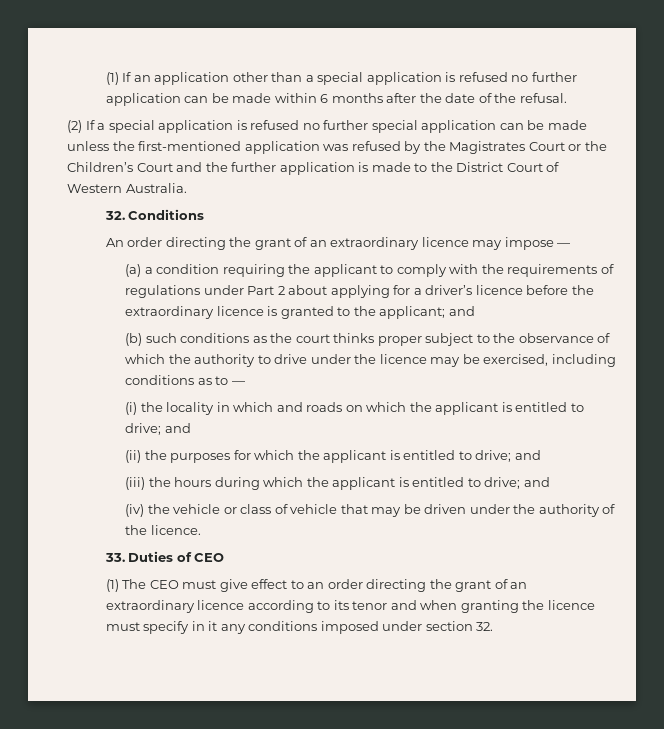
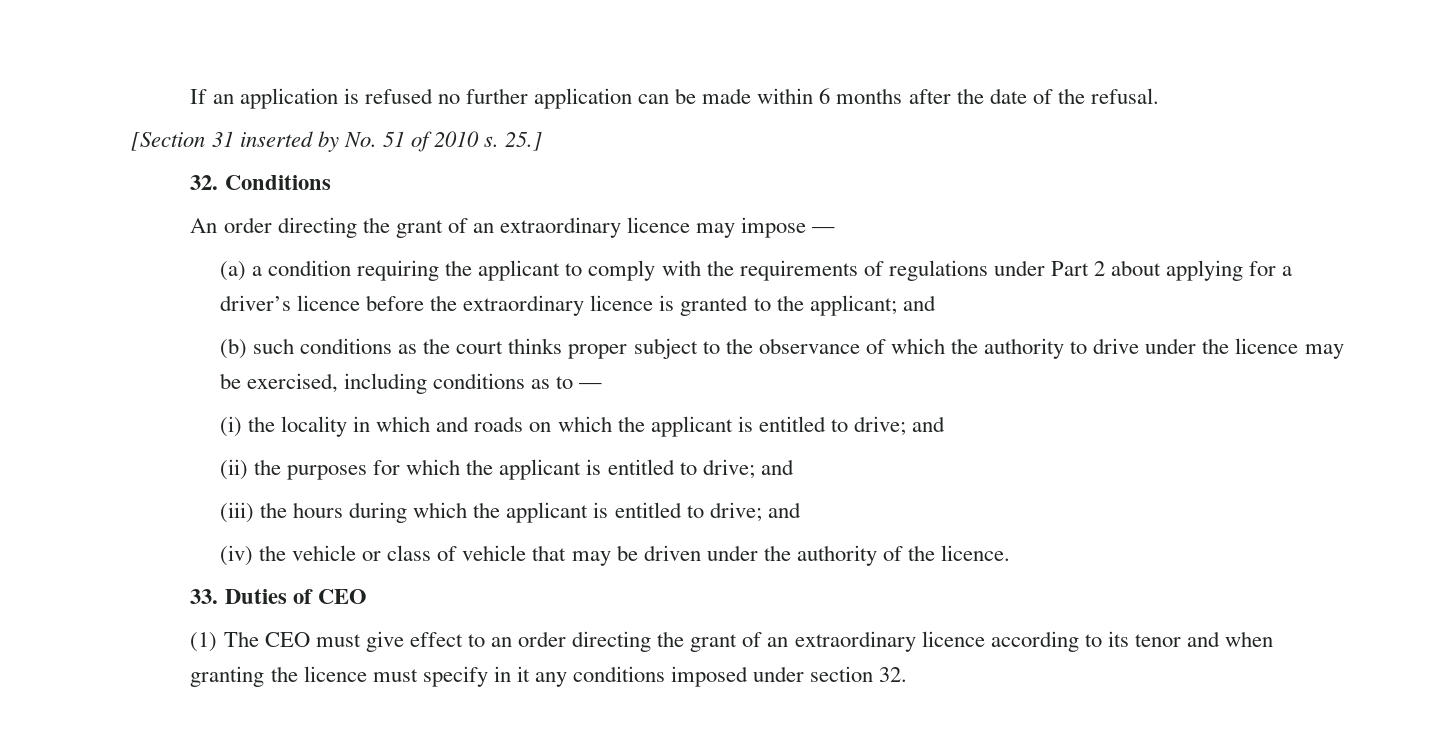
- (1) If an application other than a special application is refused no further application can be made within 6 months after the date of the refusal.
+ If an application is refused no further application can be made within 6 months after the date of the refusal.
- (2) If a special application is refused no further special application can be made unless the first-mentioned application was refused by the Magistrates Court or the Children’s Court and the further application is made to the District Court of Western Australia.
+ [Section 31 inserted by No. 51 of 2010 s. 25.]

